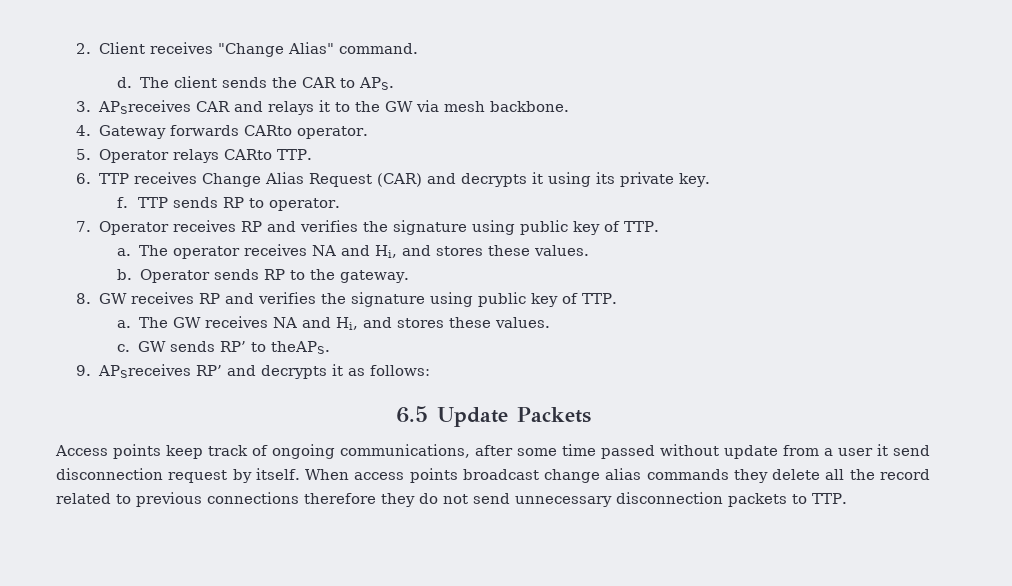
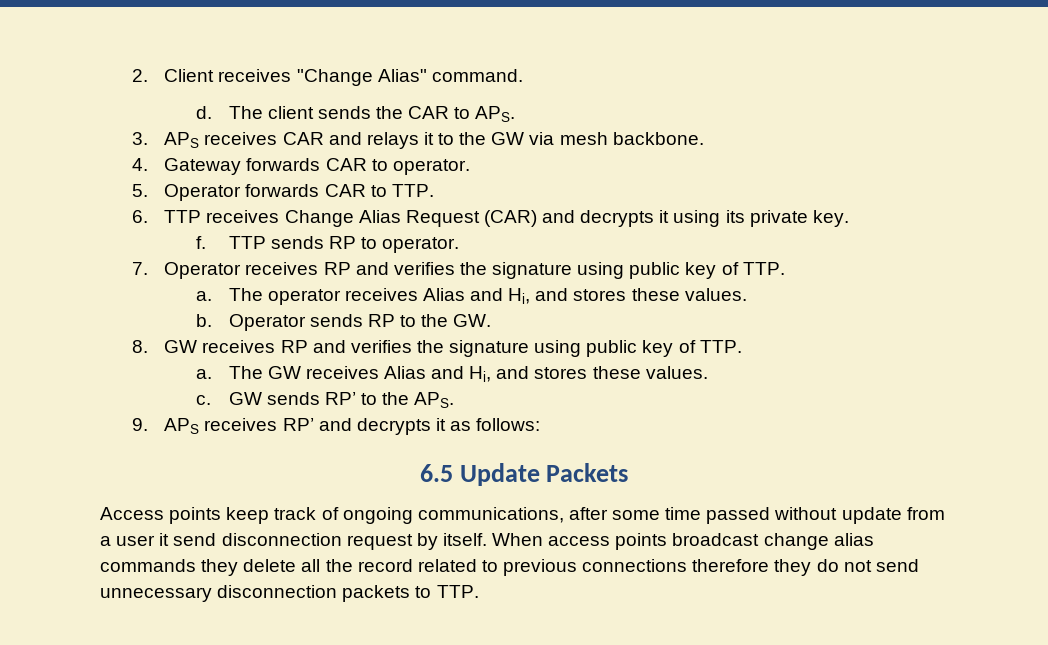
- 3. APSreceives CAR and relays it to the GW via mesh backbone.
+ 3. APS receives CAR and relays it to the GW via mesh backbone.
- 4. Gateway forwards CARto operator.
+ 4. Gateway forwards CAR to operator.
- 5. Operator relays CARto TTP.
+ 5. Operator forwards CAR to TTP.
- The operator receives NA and Hi, and stores these values.
+ The operator receives Alias and Hi, and stores these values.
- Operator sends RP to the gateway.
+ Operator sends RP to the GW.
- The GW receives NA and Hi, and stores these values.
+ The GW receives Alias and Hi, and stores these values.
- GW sends RP’ to theAPS.
+ GW sends RP’ to the APS.
- 9. APSreceives RP’ and decrypts it as follows:
+ 9. APS receives RP’ and decrypts it as follows:

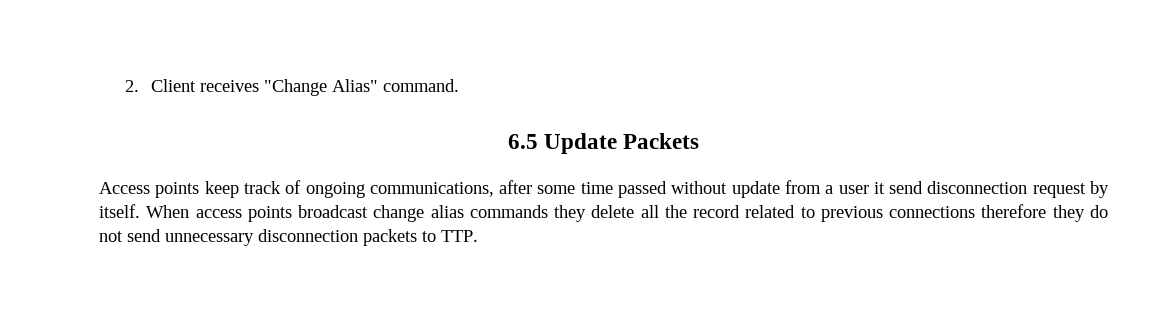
- d. The client sends the CAR to APS.
- 3. APS receives CAR and relays it to the GW via mesh backbone.
- 4. Gateway forwards CAR to operator.
- 5. Operator forwards CAR to TTP.
- 6. TTP receives Change Alias Request (CAR) and decrypts it using its private key.
- f. TTP sends RP to operator.
- 7. Operator receives RP and verifies the signature using public key of TTP.
- a. The operator receives Alias and Hi, and stores these values.
- b. Operator sends RP to the GW.
- 8. GW receives RP and verifies the signature using public key of TTP.
- a. The GW receives Alias and Hi, and stores these values.
- c. GW sends RP’ to the APS.
- 9. APS receives RP’ and decrypts it as follows:

